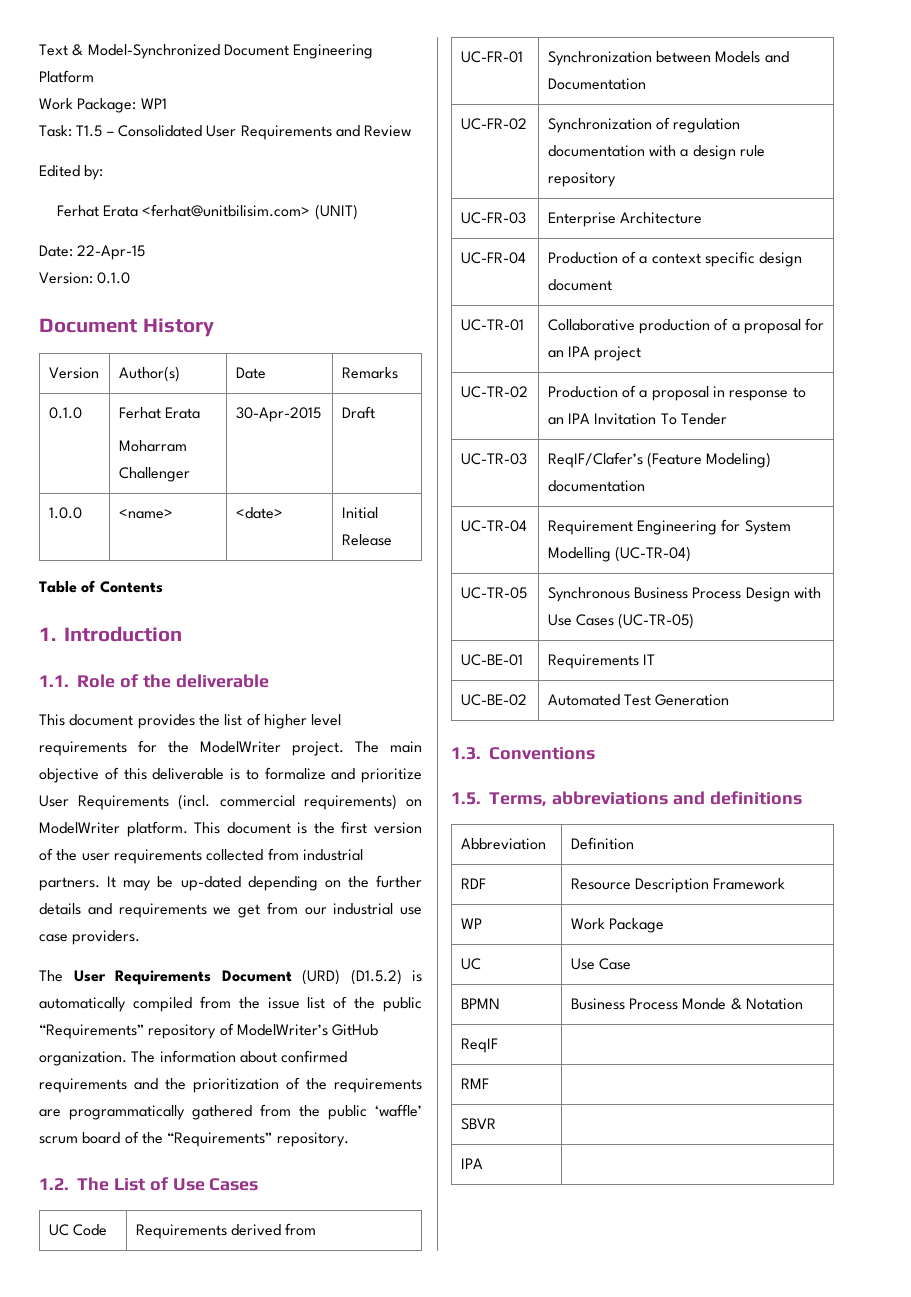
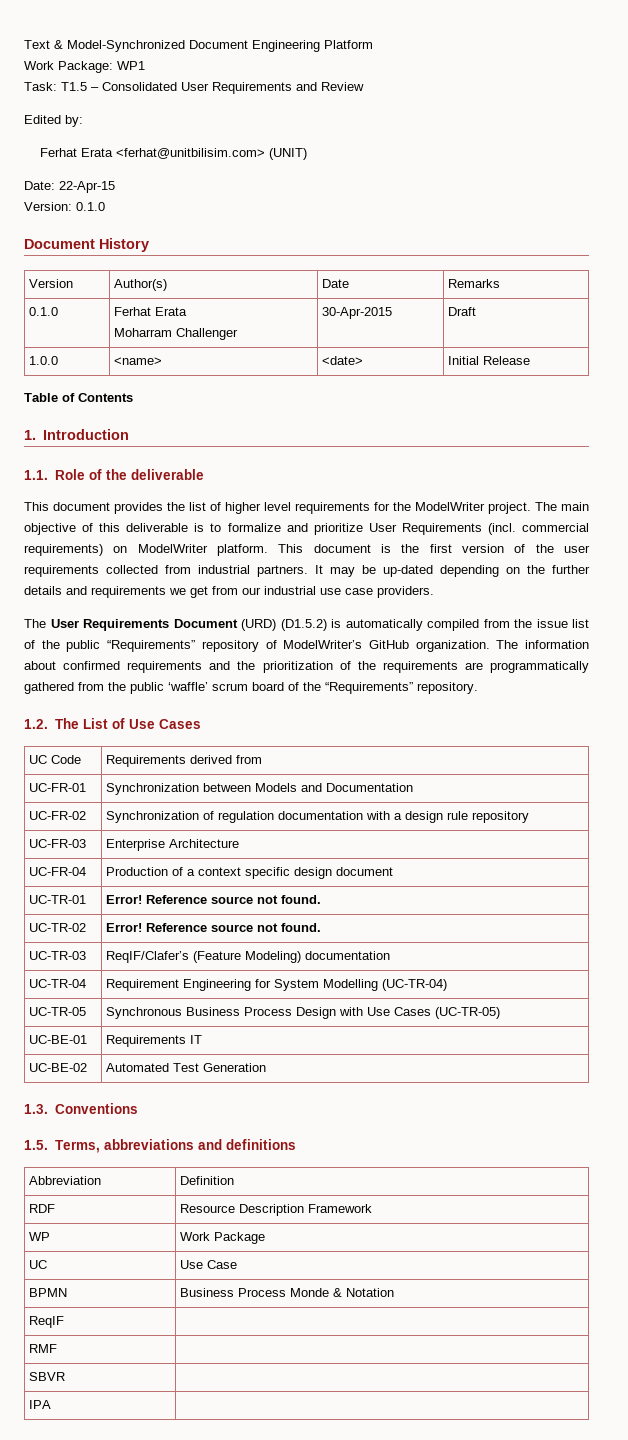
- UC-TR-01 | Collaborative production of a proposal for an IPA project
- UC-TR-02 | Production of a proposal in response to an IPA Invitation To Tender
+ UC-TR-01 | Error! Reference source not found.
+ UC-TR-02 | Error! Reference source not found.

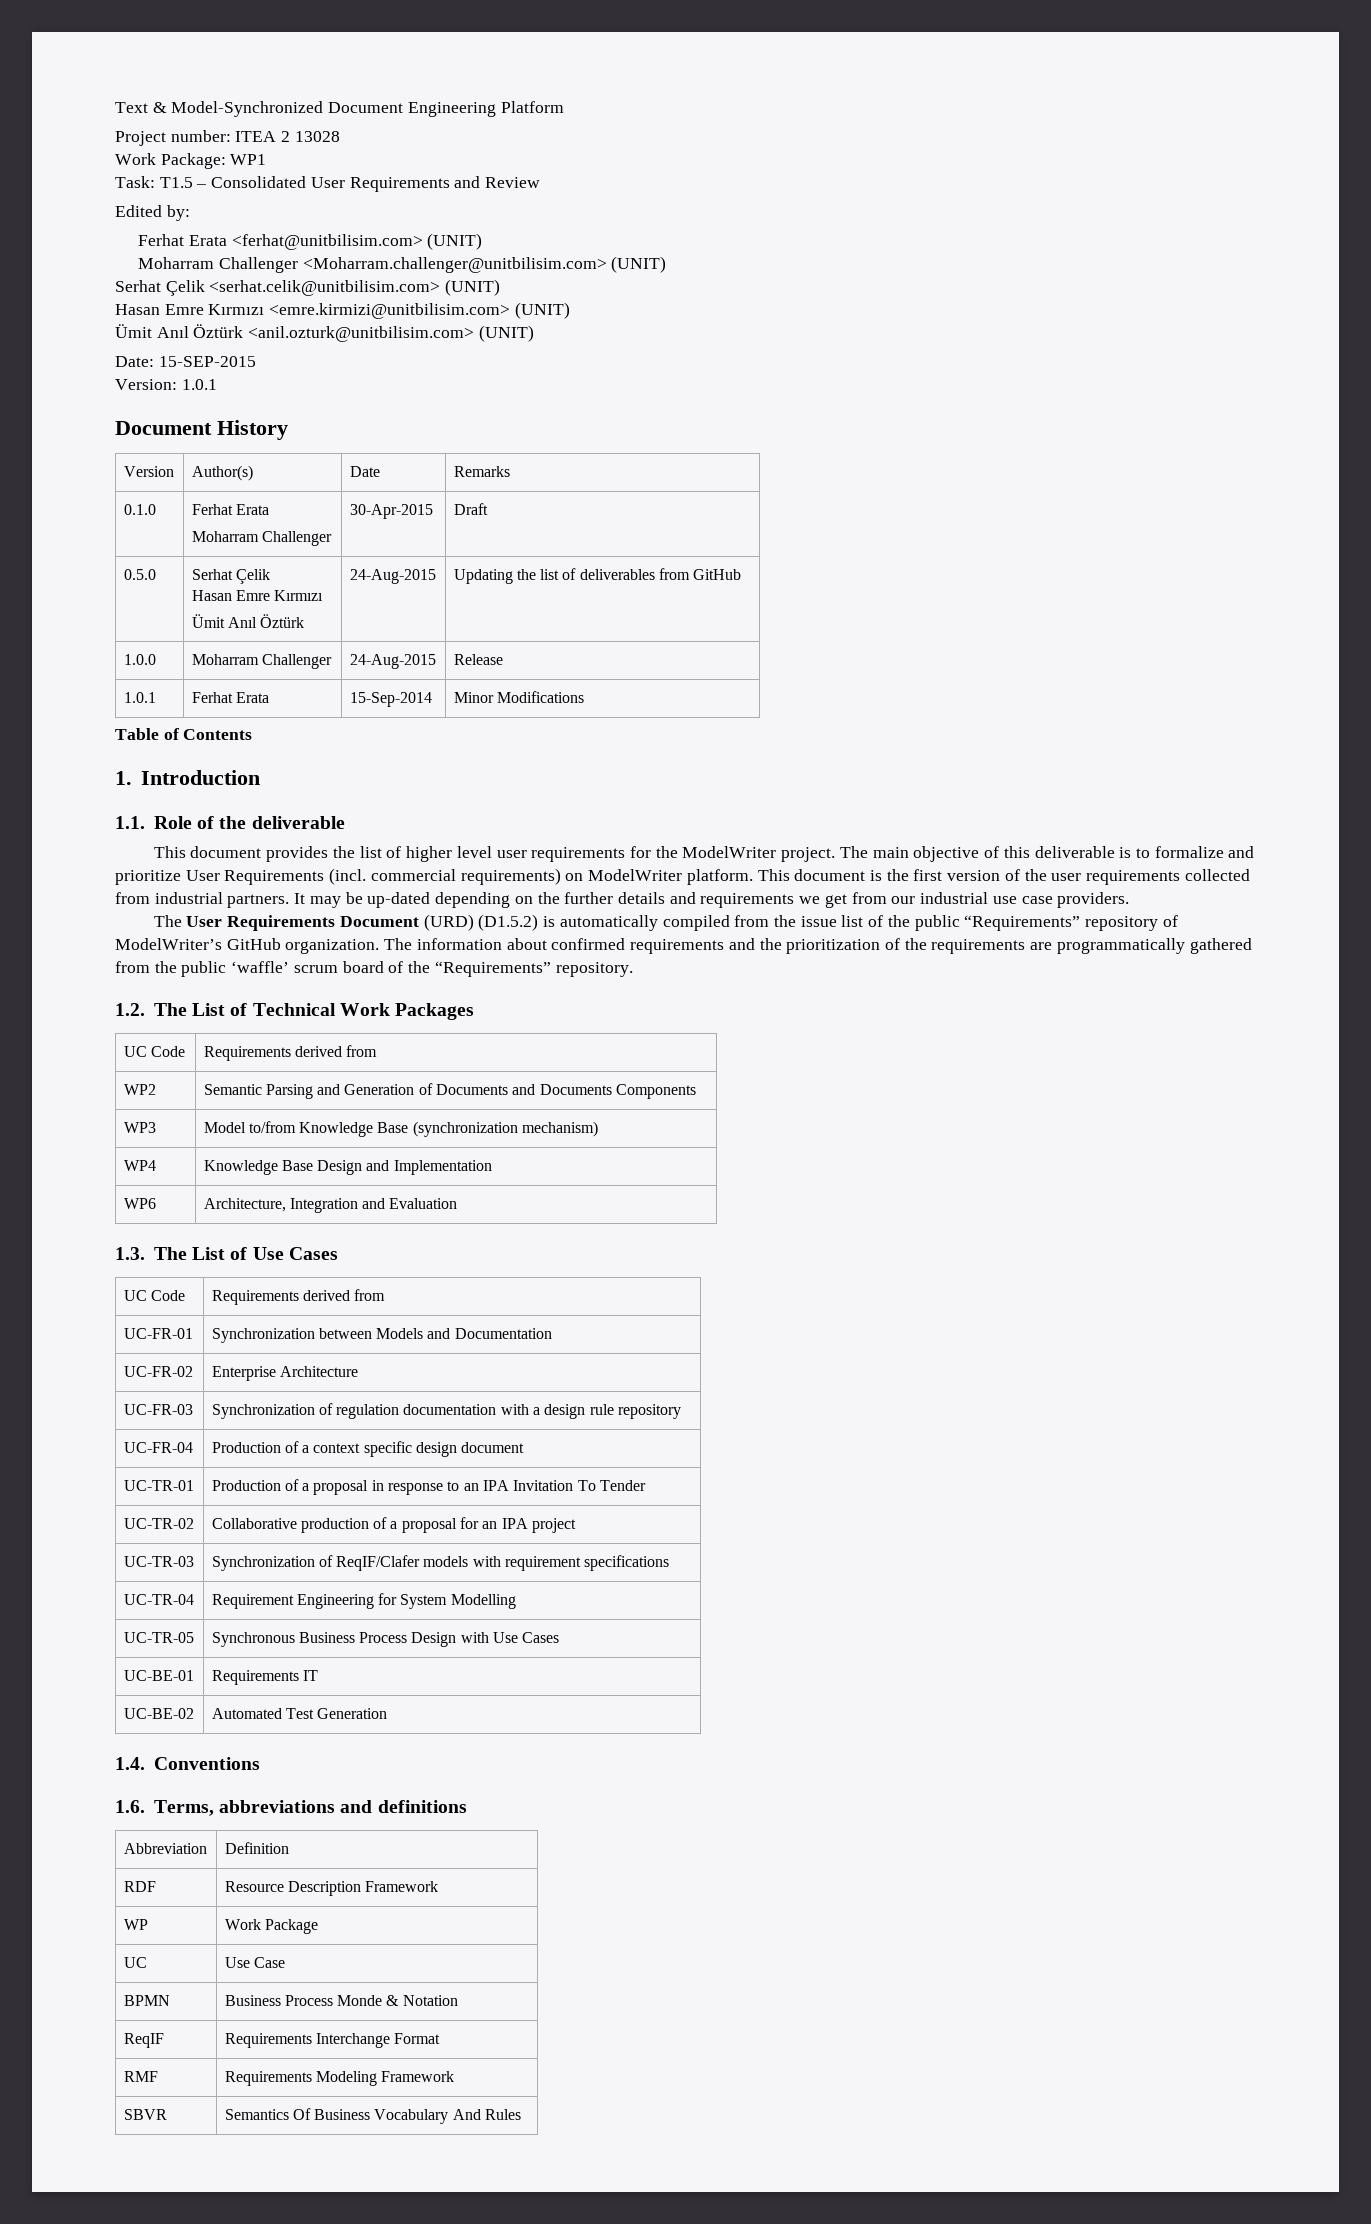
+ Project number: ITEA 2 13028
+ Moharram Challenger <Moharram.challenger@unitbilisim.com> (UNIT)
+ Serhat Çelik <serhat.celik@unitbilisim.com> (UNIT)
+ Hasan Emre Kırmızı <emre.kirmizi@unitbilisim.com> (UNIT)
+ Ümit Anıl Öztürk <anil.ozturk@unitbilisim.com> (UNIT)
- Date: 22-Apr-15
+ Date: 15-SEP-2015
- Version: 0.1.0
+ Version: 1.0.1
- 1.0.0 | <name> | <date> | Initial Release
+ 0.5.0 | Serhat Çelik
+ Hasan Emre Kırmızı
+ Ümit Anıl Öztürk | 24-Aug-2015 | Updating the list of deliverables from GitHub
+ 1.0.0 | Moharram Challenger | 24-Aug-2015 | Release
+ 1.0.1 | Ferhat Erata | 15-Sep-2014 | Minor Modifications
- This document provides the list of higher level requirements for the ModelWriter project.
+ This document provides the list of higher level user requirements for the ModelWriter project.
- 1.2. The List of Use Cases
+ 1.2. The List of Technical Work Packages
+ UC Code | Requirements derived from
+ WP2 | Semantic Parsing and Generation of Documents and Documents Components
+ WP3 | Model to/from Knowledge Base (synchronization mechanism)
+ WP4 | Knowledge Base Design and Implementation
+ WP6 | Architecture, Integration and Evaluation
+ 1.3. The List of Use Cases
- UC-FR-02 | Synchronization of regulation documentation with a design rule repository
+ UC-FR-02 | Enterprise Architecture
+ UC-FR-03 | Synchronization of regulation documentation with a design rule repository
- UC-FR-03 | Enterprise Architecture
- UC-TR-01 | Error! Reference source not found.
- UC-TR-02 | Error! Reference source not found.
- UC-TR-03 | ReqIF/Clafer’s (Feature Modeling) documentation
+ UC-TR-01 | Production of a proposal in response to an IPA Invitation To Tender
+ UC-TR-02 | Collaborative production of a proposal for an IPA project
+ UC-TR-03 | Synchronization of ReqIF/Clafer models with requirement specifications
- UC-TR-04 | Requirement Engineering for System Modelling (UC-TR-04)
+ UC-TR-04 | Requirement Engineering for System Modelling
- UC-TR-05 | Synchronous Business Process Design with Use Cases (UC-TR-05)
+ UC-TR-05 | Synchronous Business Process Design with Use Cases
- 1.3. Conventions
+ 1.4. Conventions
- 1.5. Terms, abbreviations and definitions
+ 1.6. Terms, abbreviations and definitions
- ReqIF |
- RMF |
- SBVR |
- IPA |
+ ReqIF | Requirements Interchange Format
+ RMF | Requirements Modeling Framework
+ SBVR | Semantics Of Business Vocabulary And Rules

